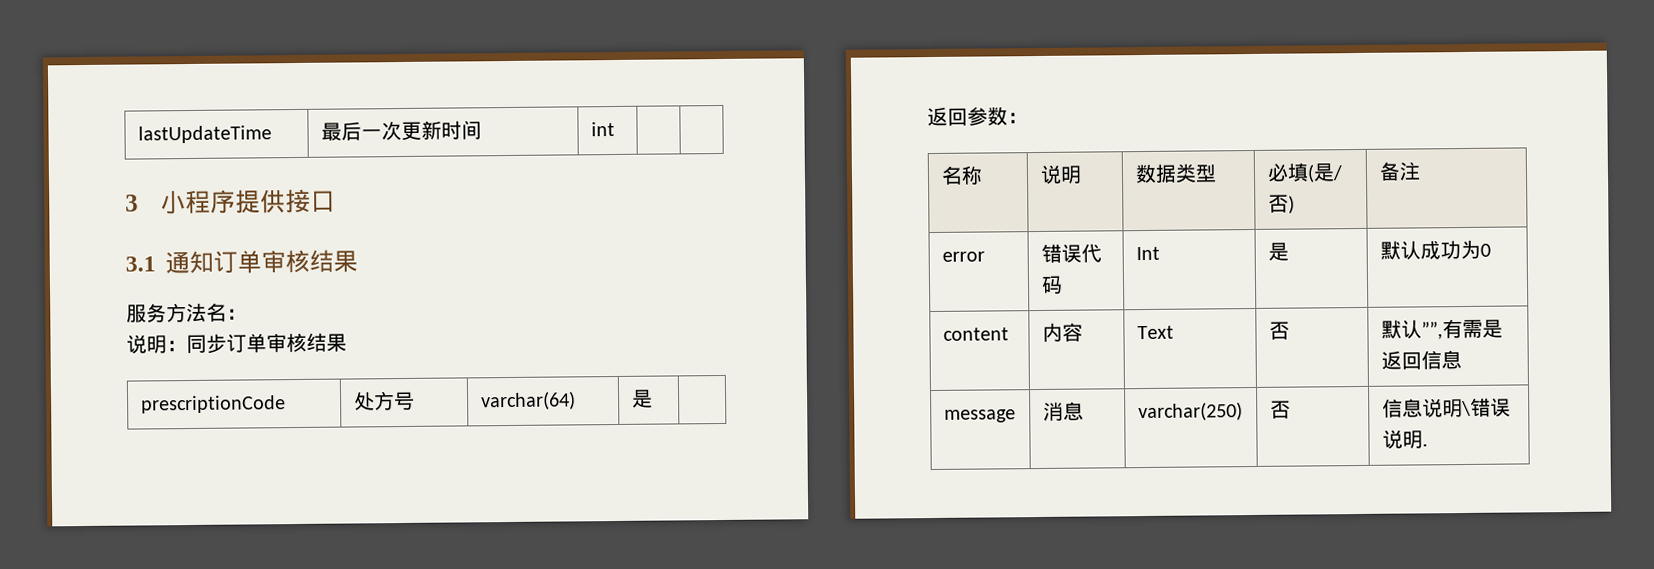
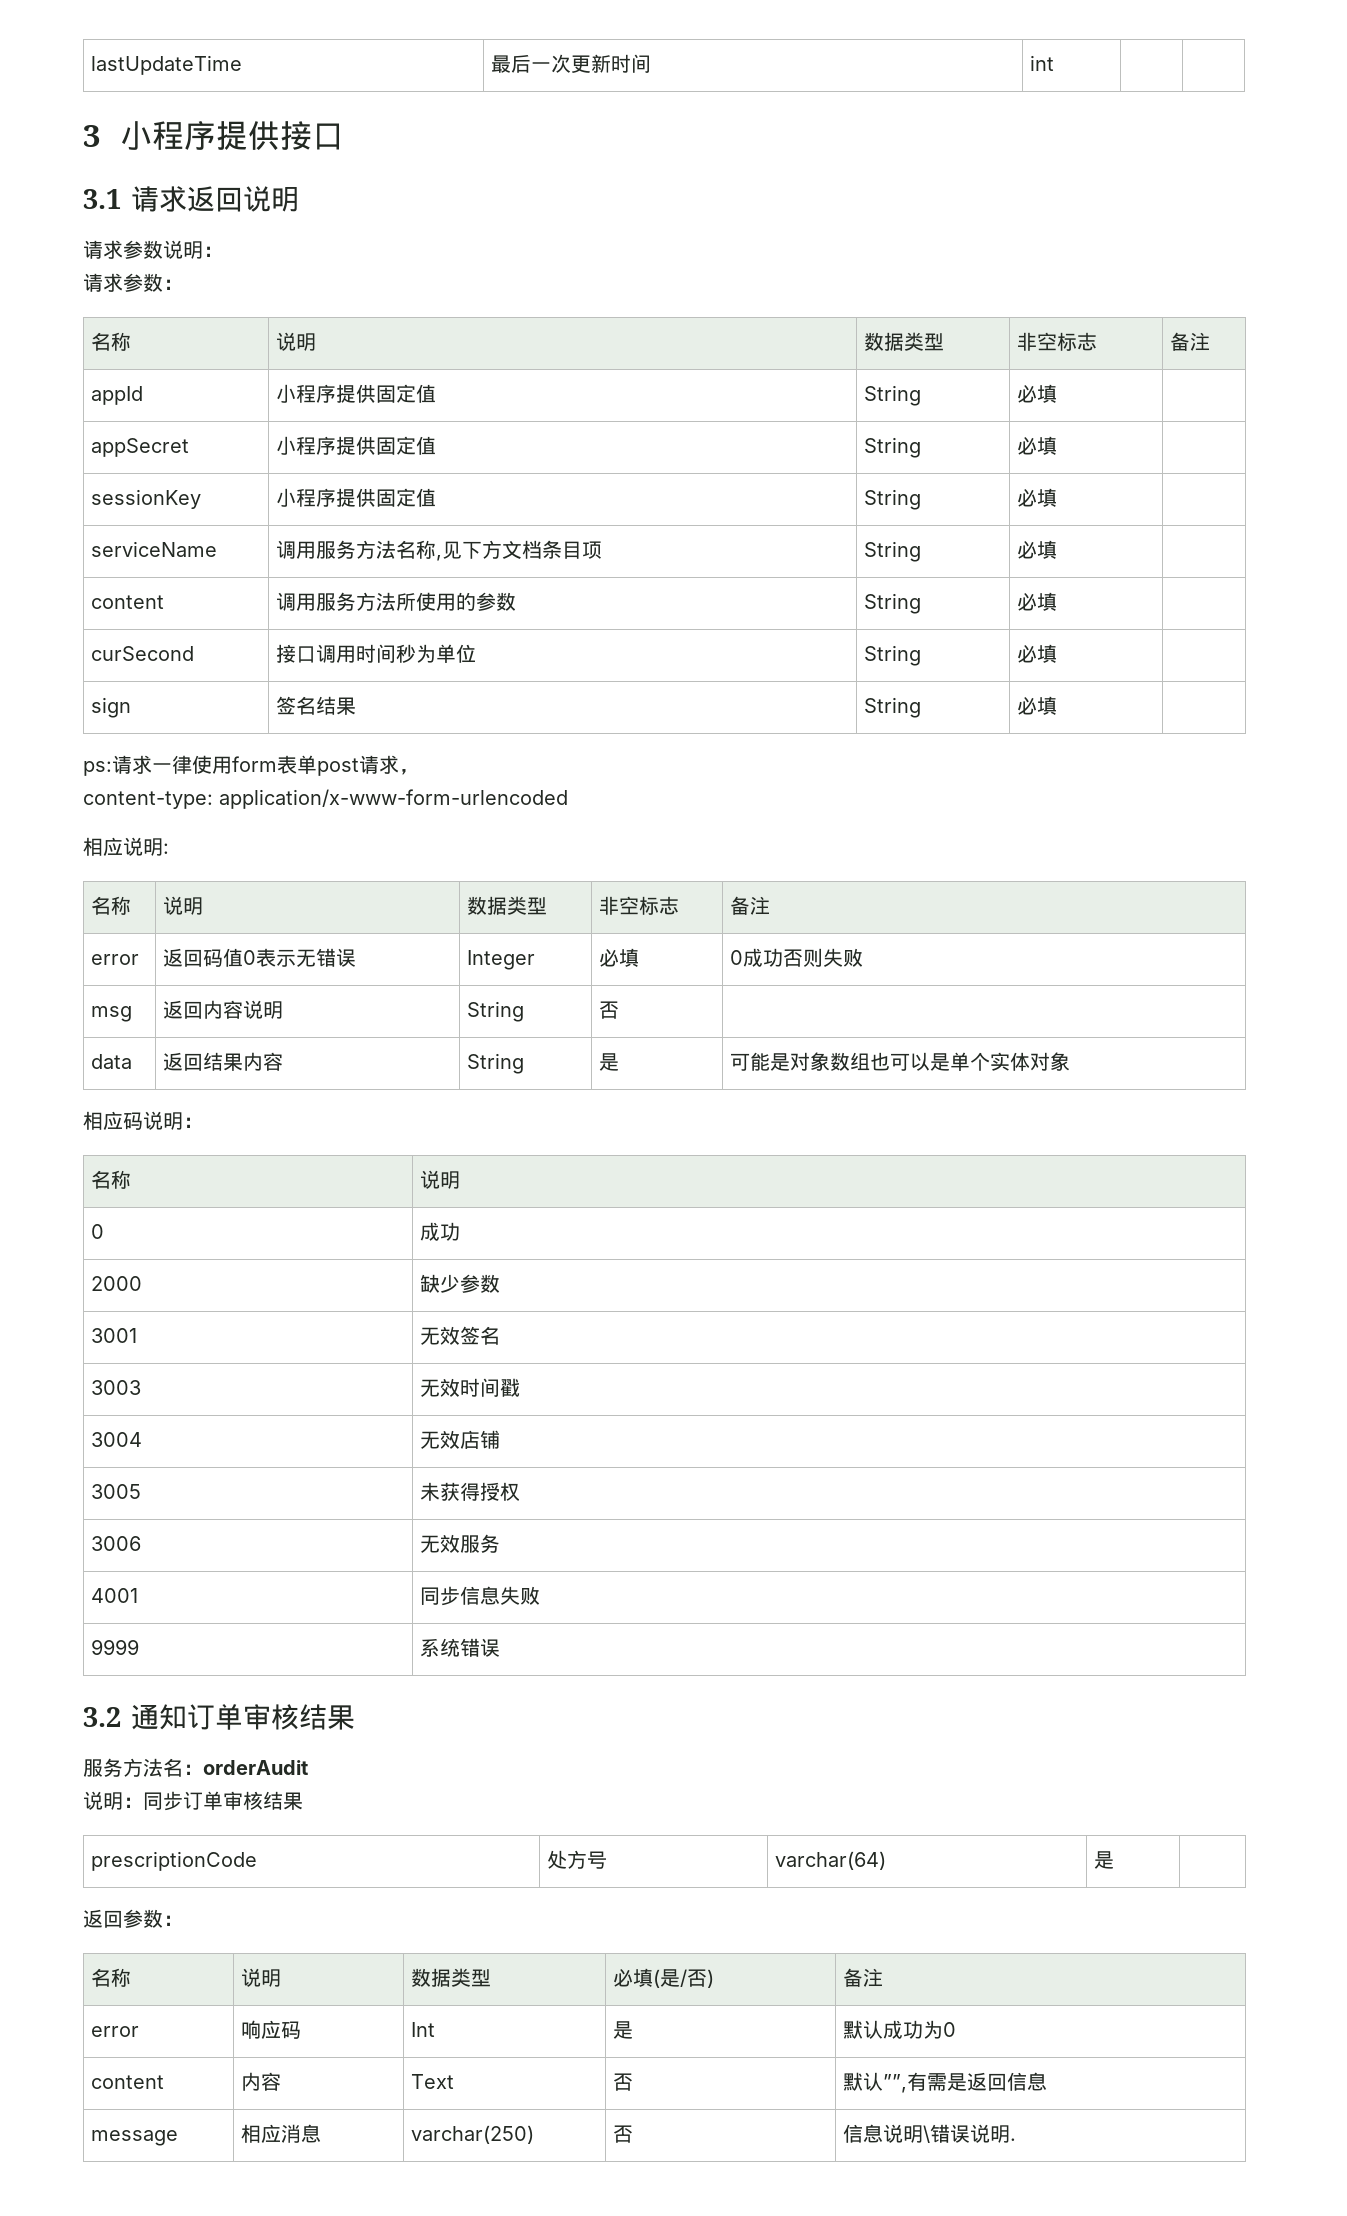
- 3.1通知订单审核结果
+ 3.1请求返回说明
+ 请求参数说明：
+ 请求参数：
+ 名称 | 说明 | 数据类型 | 非空标志 | 备注
+ appId | 小程序提供固定值 | String | 必填 |
+ appSecret | 小程序提供固定值 | String | 必填 |
+ sessionKey | 小程序提供固定值 | String | 必填 |
+ serviceName | 调用服务方法名称,见下方文档条目项 | String | 必填 |
+ content | 调用服务方法所使用的参数 | String | 必填 |
+ curSecond | 接口调用时间秒为单位 | String | 必填 |
+ sign | 签名结果 | String | 必填 |
+ ps:请求一律使用form表单post请求，
+ content-type: application/x-www-form-urlencoded
+ 相应说明:
+ 名称 | 说明 | 数据类型 | 非空标志 | 备注
+ error | 返回码值0表示无错误 | Integer | 必填 | 0成功否则失败
+ msg | 返回内容说明 | String | 否 |
+ data | 返回结果内容 | String | 是 | 可能是对象数组也可以是单个实体对象
+ 相应码说明：
+ 名称 | 说明
+ 0 | 成功
+ 2000 | 缺少参数
+ 3001 | 无效签名
+ 3003 | 无效时间戳
+ 3004 | 无效店铺
+ 3005 | 未获得授权
+ 3006 | 无效服务
+ 4001 | 同步信息失败
+ 9999 | 系统错误
+ 3.2通知订单审核结果
- 服务方法名：
+ 服务方法名：orderAudit
- error | 错误代码 | Int | 是 | 默认成功为0
+ error | 响应码 | Int | 是 | 默认成功为0
- message | 消息 | varchar(250) | 否 | 信息说明\错误说明.
+ message | 相应消息 | varchar(250) | 否 | 信息说明\错误说明.

